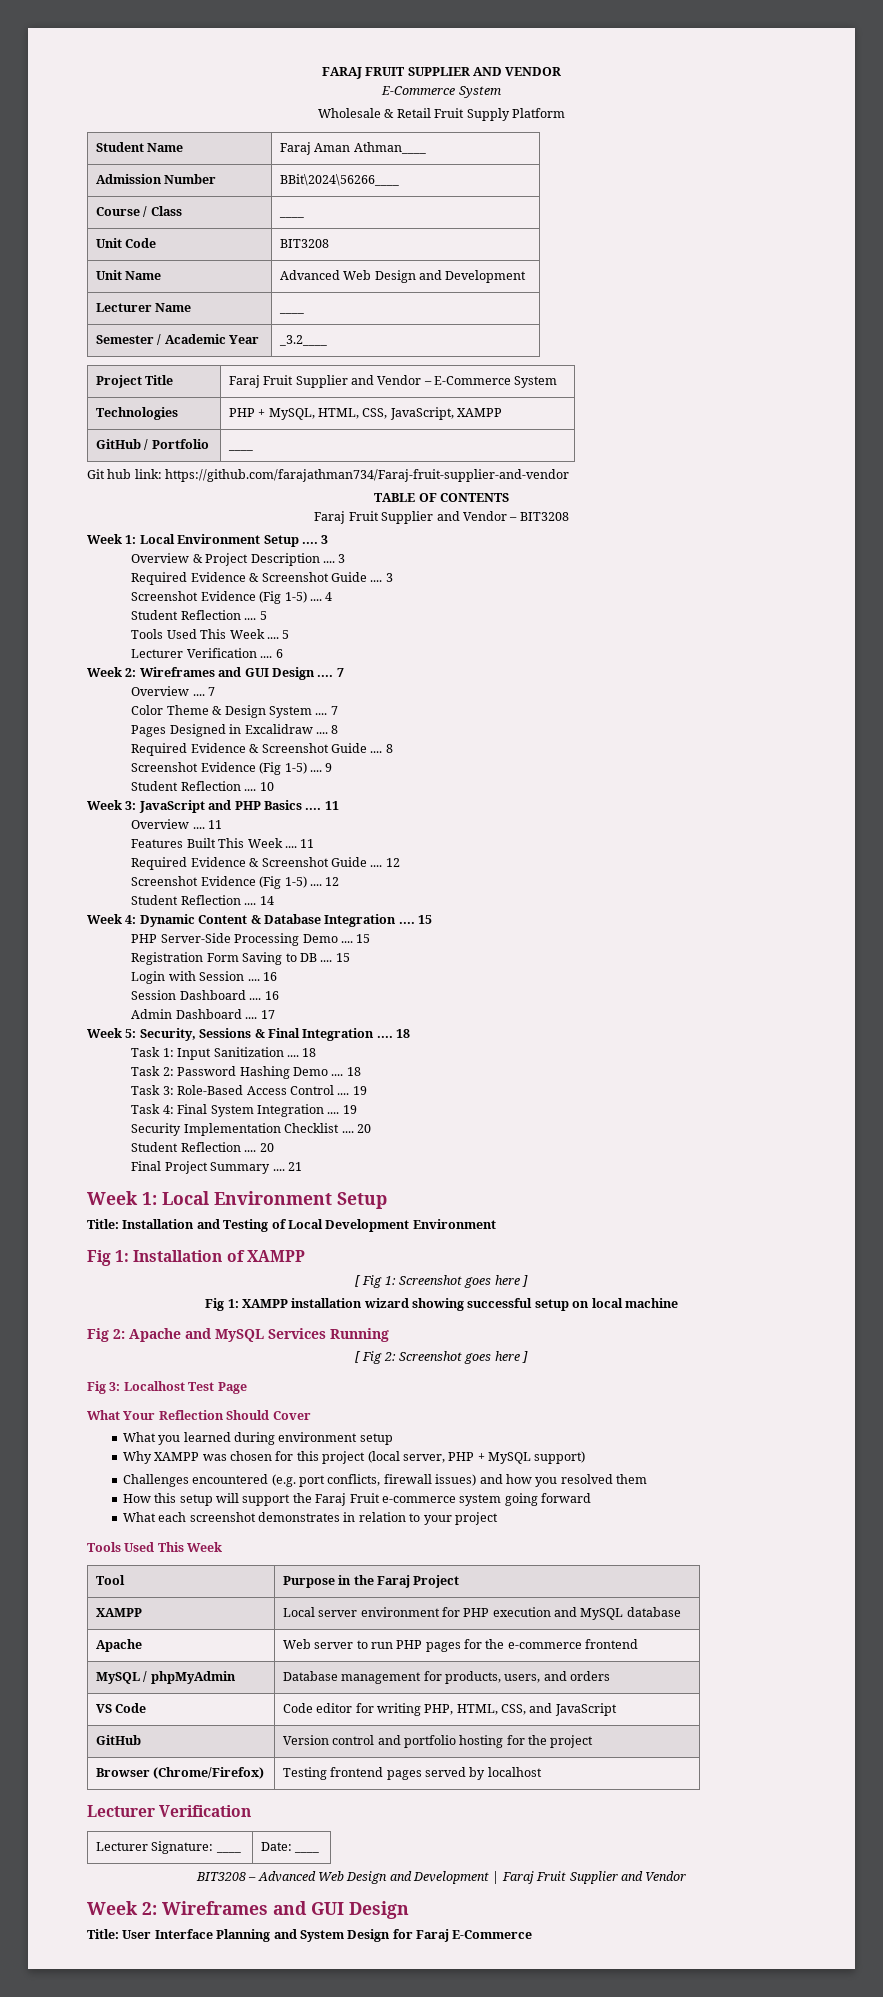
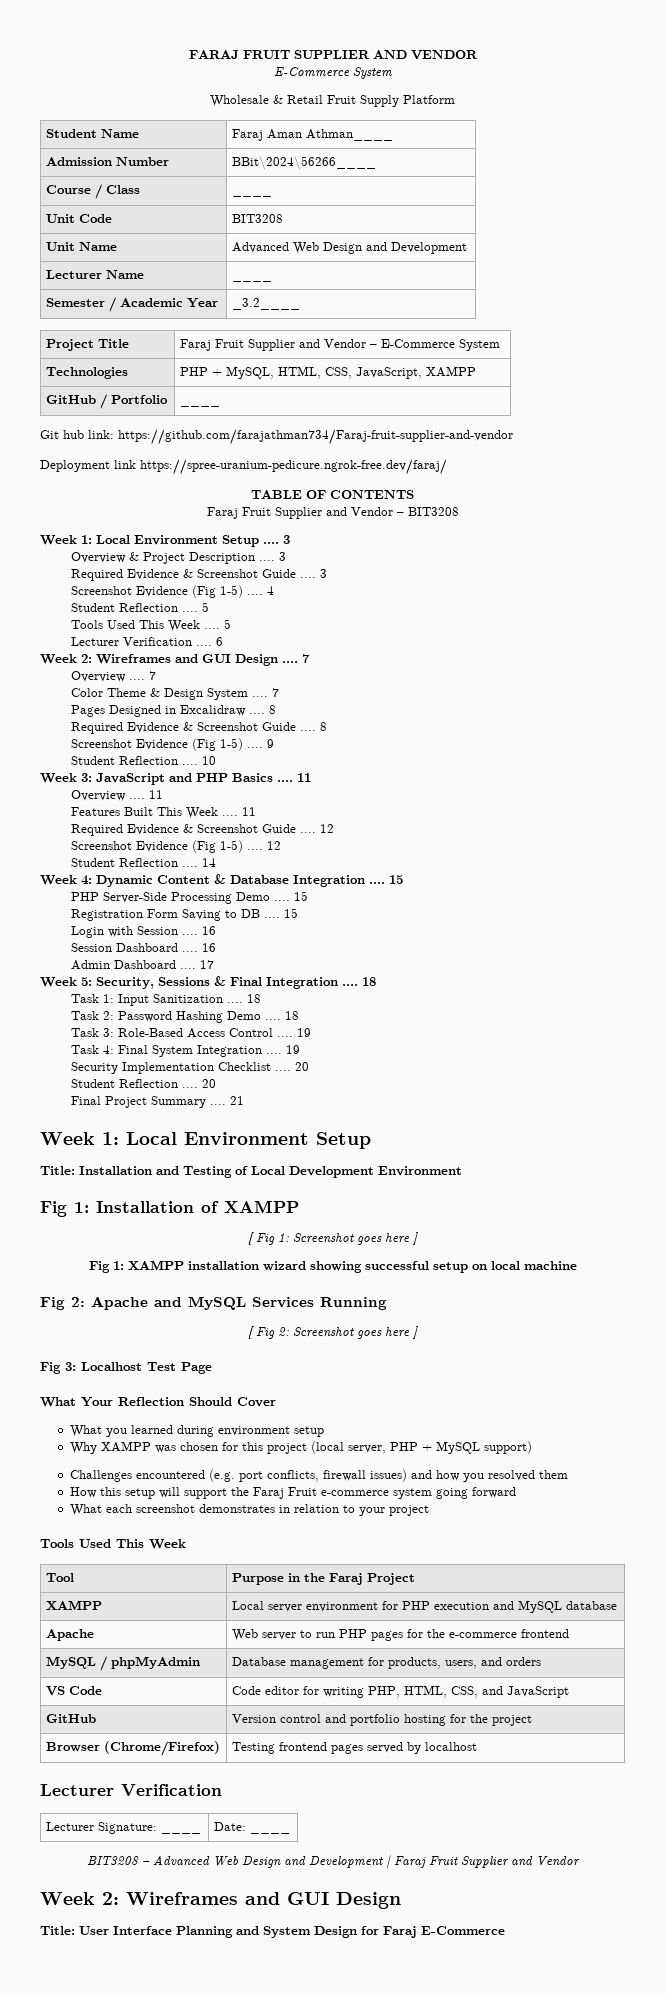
+ Deployment link https://spree-uranium-pedicure.ngrok-free.dev/faraj/

